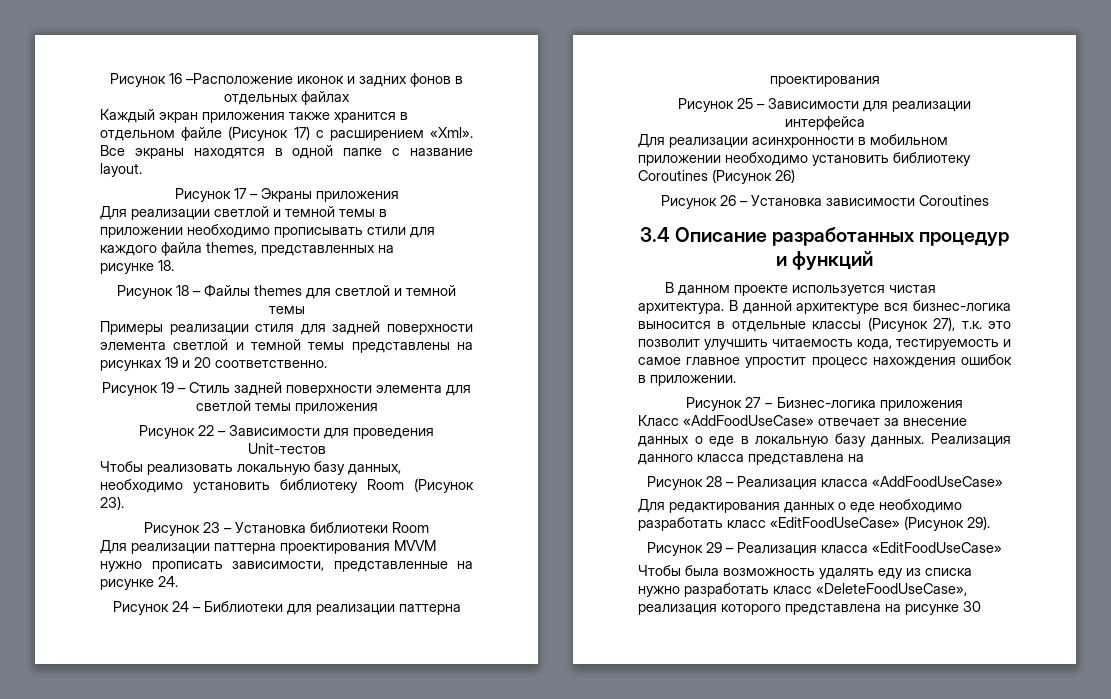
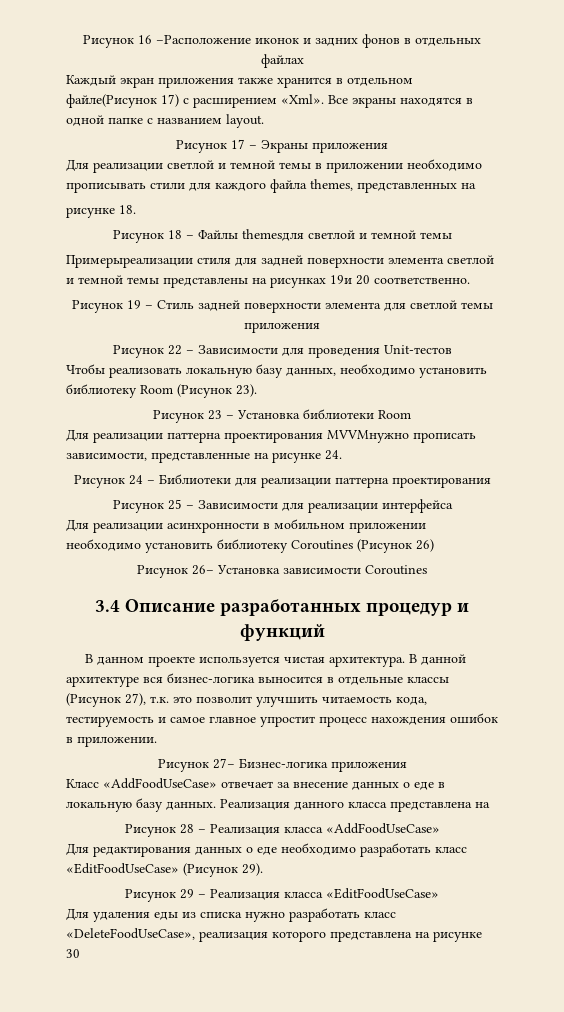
- Каждый экран приложения также хранится в отдельном файле (Рисунок 17) с расширением «Xml».
+ Каждый экран приложения также хранится в отдельном файле(Рисунок 17) с расширением «Xml».
- Все экраны находятся в одной папке с название layout.
+ Все экраны находятся в одной папке с названием layout.
- Рисунок 18 – Файлы themes для светлой и темной темы
+ Рисунок 18 – Файлы themesдля светлой и темной темы
- Примеры реализации стиля для задней поверхности элемента светлой и темной темы представлены на рисунках 19 и 20 соответственно.
+ Примерыреализации стиля для задней поверхности элемента светлой и темной темы представлены на рисунках 19и 20 соответственно.
- Для реализации паттерна проектирования MVVM нужно прописать зависимости, представленные на рисунке 24.
+ Для реализации паттерна проектирования MVVMнужно прописать зависимости, представленные на рисунке 24.
- Рисунок 26 – Установка зависимости Coroutines
+ Рисунок 26– Установка зависимости Coroutines
- Рисунок 27 − Бизнес-логика приложения
+ Рисунок 27− Бизнес-логика приложения
- Чтобы была возможность удалять еду из списка нужно разработать класс «DeleteFoodUseCase», реализация которого представлена на рисунке 30
+ Для удаления еды из списка нужно разработать класс «DeleteFoodUseCase», реализация которого представлена на рисунке 30

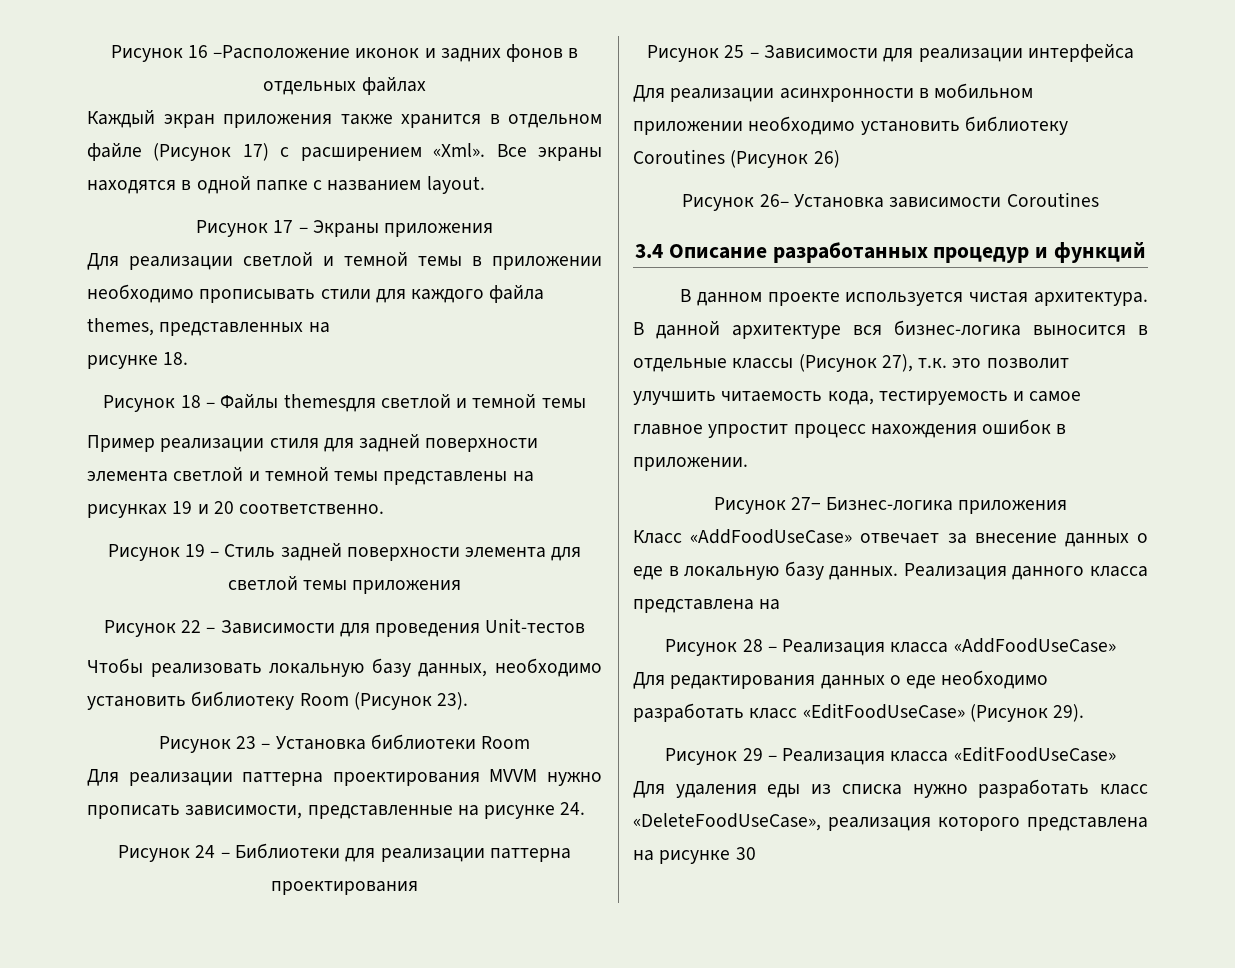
- Каждый экран приложения также хранится в отдельном файле(Рисунок 17) с расширением «Xml».
+ Каждый экран приложения также хранится в отдельном файле (Рисунок 17) с расширением «Xml».
- Примерыреализации стиля для задней поверхности элемента светлой и темной темы представлены на рисунках 19и 20 соответственно.
+ Пример реализации стиля для задней поверхности элемента светлой и темной темы представлены на рисунках 19 и 20 соответственно.
- Для реализации паттерна проектирования MVVMнужно прописать зависимости, представленные на рисунке 24.
+ Для реализации паттерна проектирования MVVM нужно прописать зависимости, представленные на рисунке 24.

